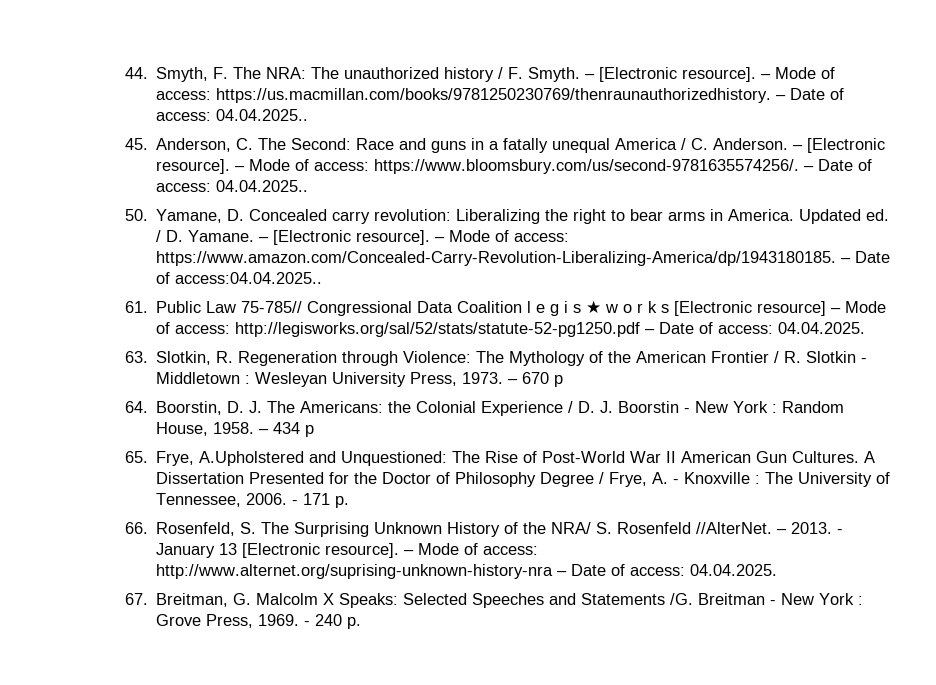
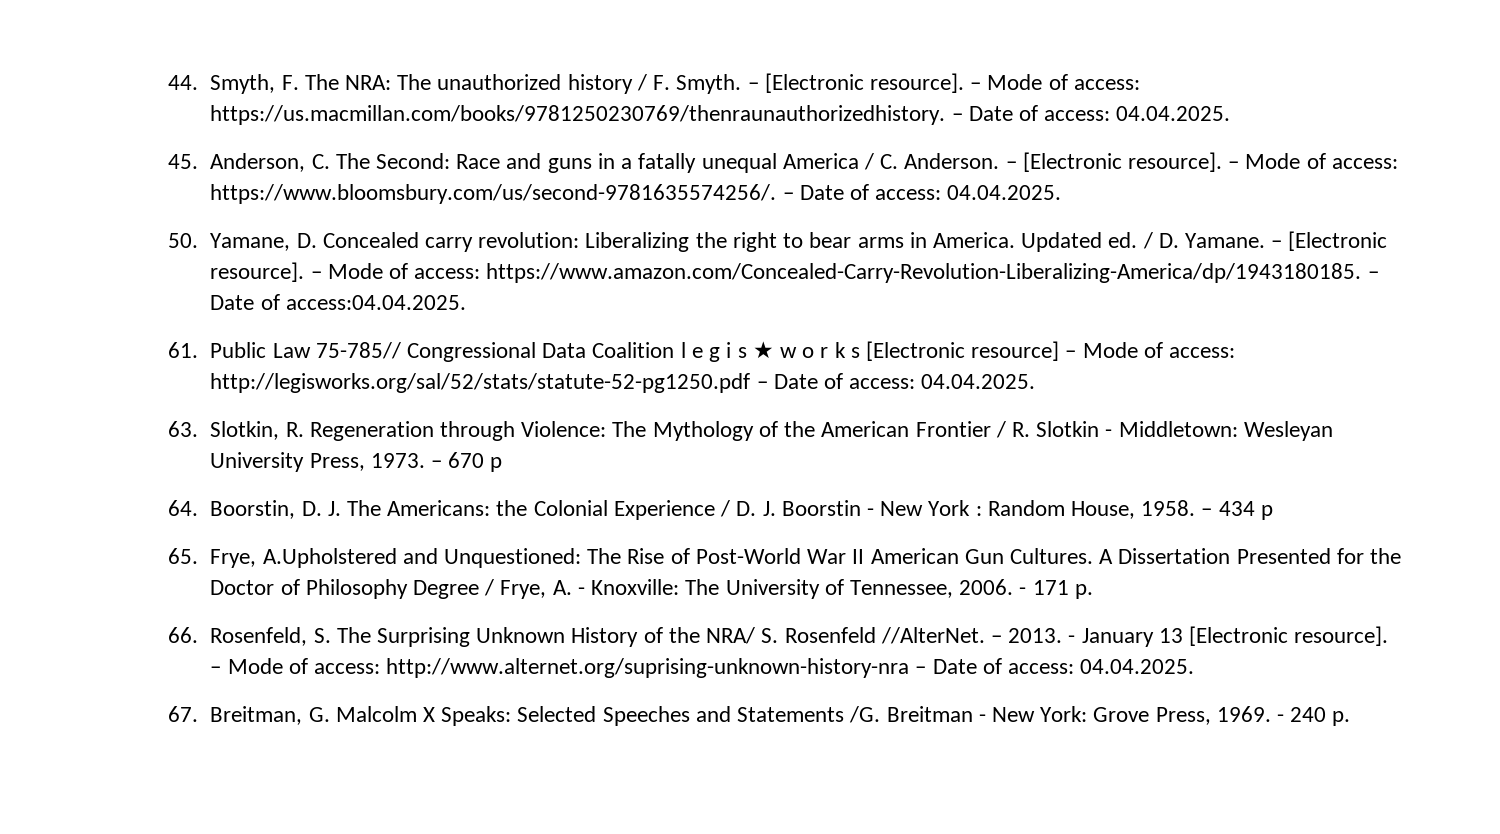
- – Mode of access: https://us.macmillan.com/books/9781250230769/thenraunauthorizedhistory. – Date of access: 04.04.2025..
+ – Mode of access: https://us.macmillan.com/books/9781250230769/thenraunauthorizedhistory. – Date of access: 04.04.2025.
- – Mode of access: https://www.bloomsbury.com/us/second-9781635574256/. – Date of access: 04.04.2025..
+ – Mode of access: https://www.bloomsbury.com/us/second-9781635574256/. – Date of access: 04.04.2025.
- – Mode of access: https://www.amazon.com/Concealed-Carry-Revolution-Liberalizing-America/dp/1943180185. – Date of access:04.04.2025..
+ – Mode of access: https://www.amazon.com/Concealed-Carry-Revolution-Liberalizing-America/dp/1943180185. – Date of access:04.04.2025.
- 63. Slotkin, R. Regeneration through Violence: The Mythology of the American Frontier / R. Slotkin - Middletown : Wesleyan University Press, 1973.
+ 63. Slotkin, R. Regeneration through Violence: The Mythology of the American Frontier / R. Slotkin - Middletown: Wesleyan University Press, 1973.
- A Dissertation Presented for the Doctor of Philosophy Degree / Frye, A. - Knoxville : The University of Tennessee, 2006.
+ A Dissertation Presented for the Doctor of Philosophy Degree / Frye, A. - Knoxville: The University of Tennessee, 2006.
- Breitman - New York : Grove Press, 1969.
+ Breitman - New York: Grove Press, 1969.

